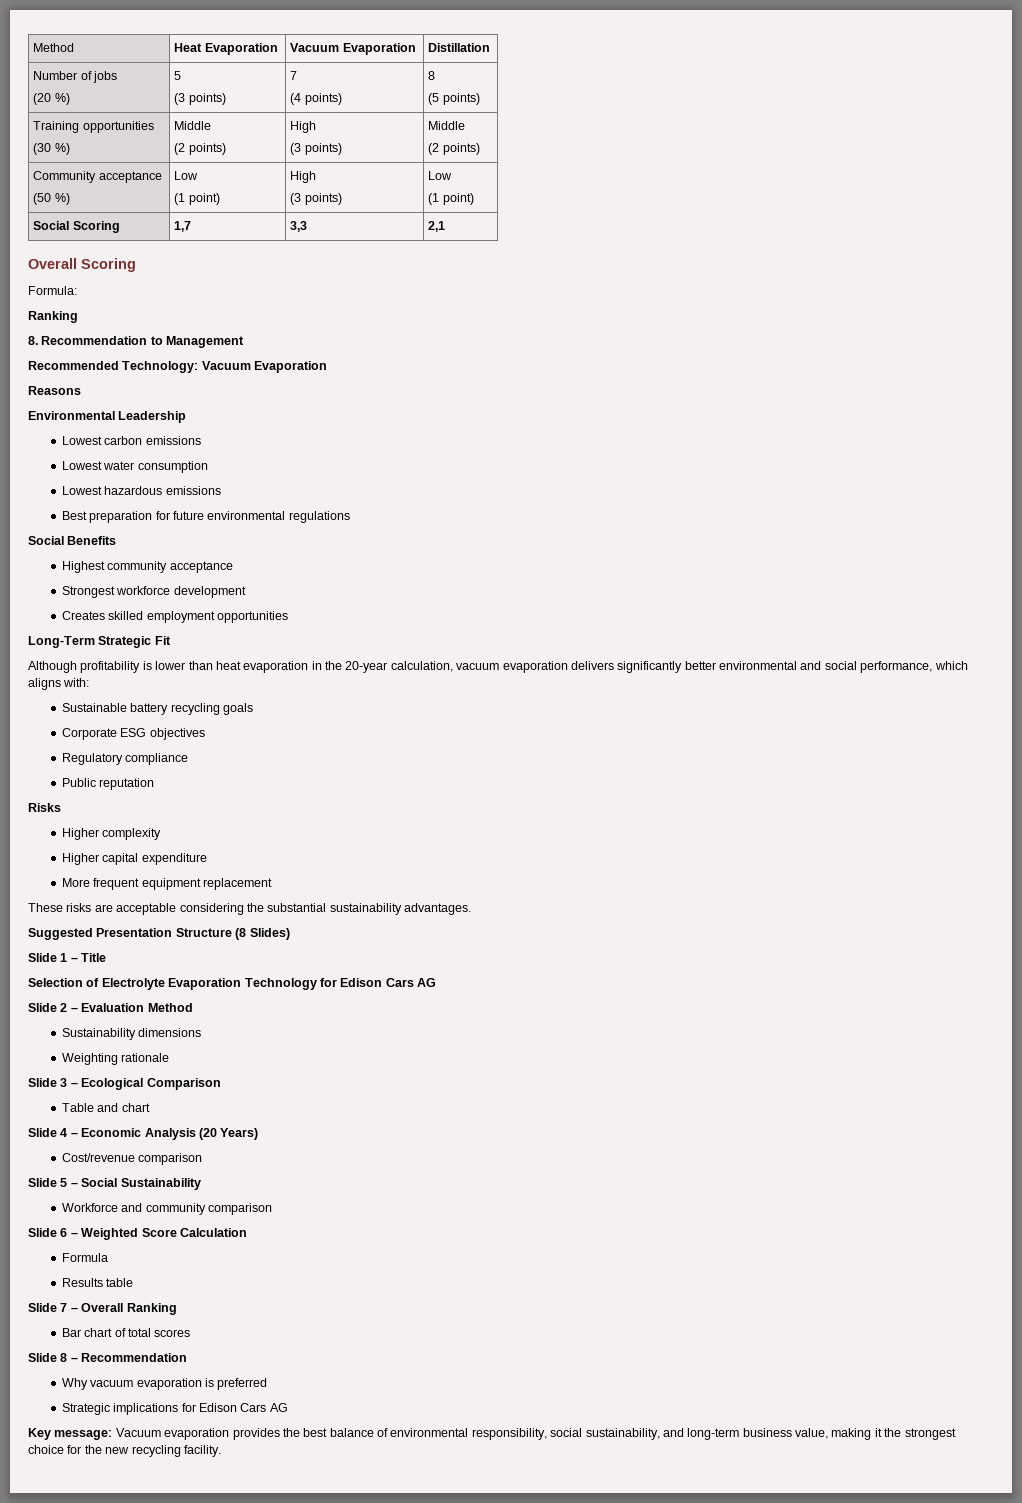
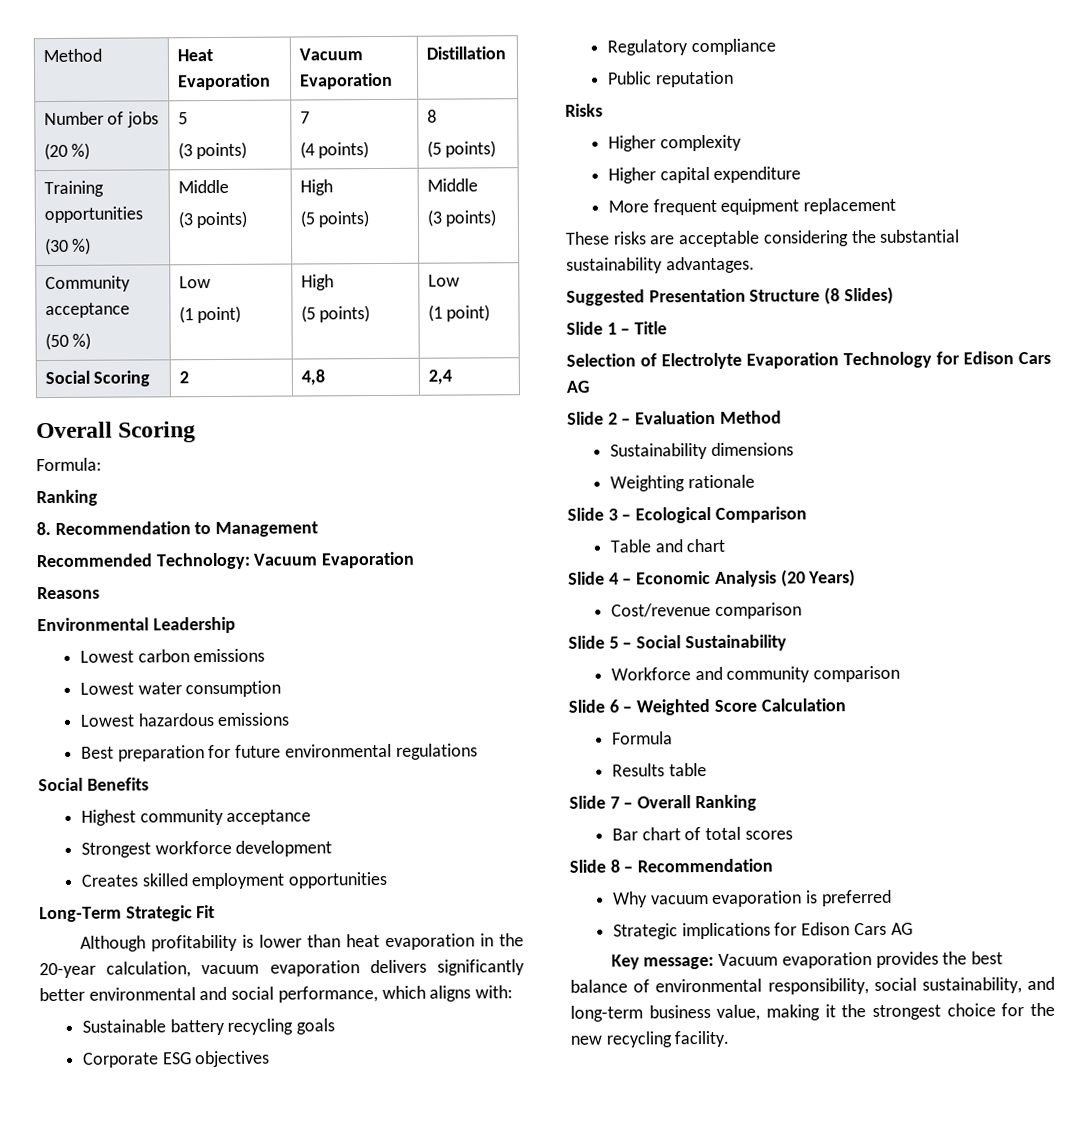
  Training opportunities
  (30 %) | Middle
- (2 points) | High
- (3 points) | Middle
- (2 points)
+ (3 points) | High
+ (5 points) | Middle
+ (3 points)
  Community acceptance
  (50 %) | Low
  (1 point) | High
- (3 points) | Low
+ (5 points) | Low
- Social Scoring | 1,7 | 3,3 | 2,1
+ Social Scoring | 2 | 4,8 | 2,4

